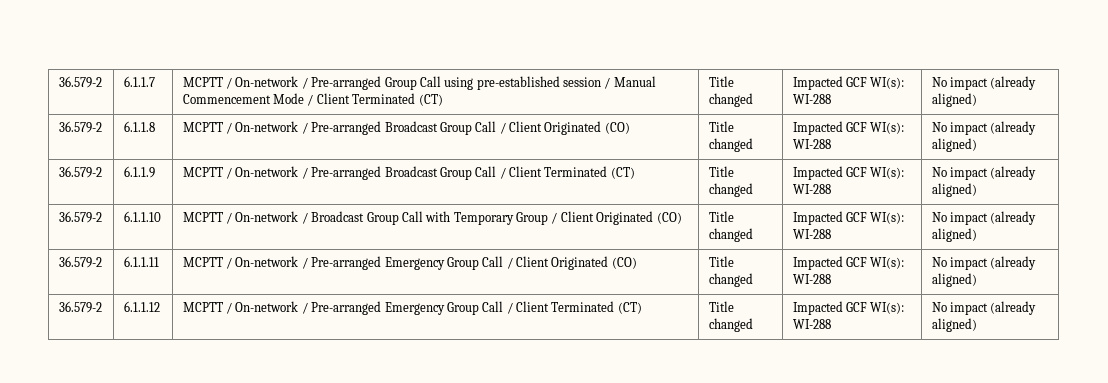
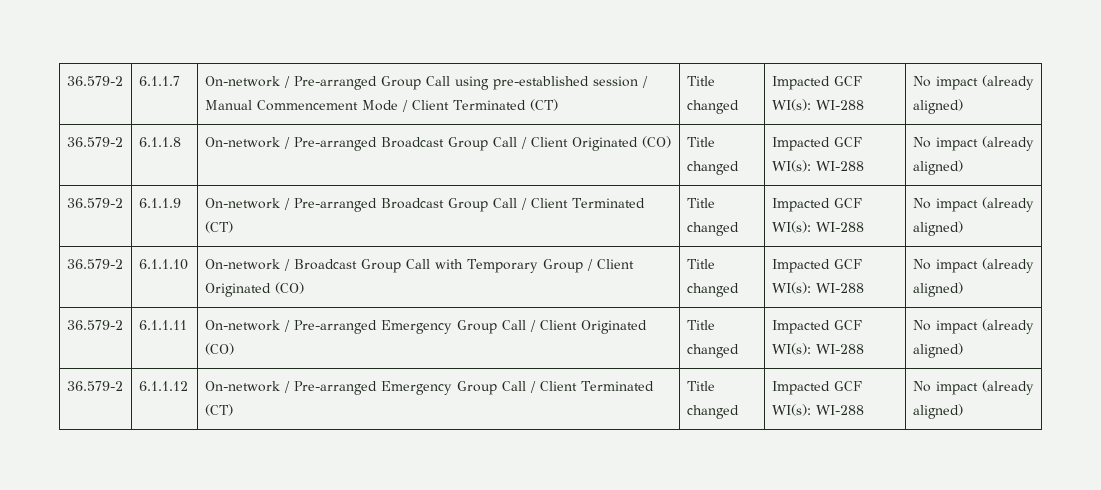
- 36.579-2 | 6.1.1.7 | MCPTT / On-network / Pre-arranged Group Call using pre-established session / Manual Commencement Mode / Client Terminated (CT) | Title changed | Impacted GCF WI(s): WI-288 | No impact (already aligned)
+ 36.579-2 | 6.1.1.7 | On-network / Pre-arranged Group Call using pre-established session / Manual Commencement Mode / Client Terminated (CT) | Title changed | Impacted GCF WI(s): WI-288 | No impact (already aligned)
- 36.579-2 | 6.1.1.8 | MCPTT / On-network / Pre-arranged Broadcast Group Call / Client Originated (CO) | Title changed | Impacted GCF WI(s): WI-288 | No impact (already aligned)
+ 36.579-2 | 6.1.1.8 | On-network / Pre-arranged Broadcast Group Call / Client Originated (CO) | Title changed | Impacted GCF WI(s): WI-288 | No impact (already aligned)
- 36.579-2 | 6.1.1.9 | MCPTT / On-network / Pre-arranged Broadcast Group Call / Client Terminated (CT) | Title changed | Impacted GCF WI(s): WI-288 | No impact (already aligned)
+ 36.579-2 | 6.1.1.9 | On-network / Pre-arranged Broadcast Group Call / Client Terminated (CT) | Title changed | Impacted GCF WI(s): WI-288 | No impact (already aligned)
- 36.579-2 | 6.1.1.10 | MCPTT / On-network / Broadcast Group Call with Temporary Group / Client Originated (CO) | Title changed | Impacted GCF WI(s): WI-288 | No impact (already aligned)
+ 36.579-2 | 6.1.1.10 | On-network / Broadcast Group Call with Temporary Group / Client Originated (CO) | Title changed | Impacted GCF WI(s): WI-288 | No impact (already aligned)
- 36.579-2 | 6.1.1.11 | MCPTT / On-network / Pre-arranged Emergency Group Call / Client Originated (CO) | Title changed | Impacted GCF WI(s): WI-288 | No impact (already aligned)
+ 36.579-2 | 6.1.1.11 | On-network / Pre-arranged Emergency Group Call / Client Originated (CO) | Title changed | Impacted GCF WI(s): WI-288 | No impact (already aligned)
- 36.579-2 | 6.1.1.12 | MCPTT / On-network / Pre-arranged Emergency Group Call / Client Terminated (CT) | Title changed | Impacted GCF WI(s): WI-288 | No impact (already aligned)
+ 36.579-2 | 6.1.1.12 | On-network / Pre-arranged Emergency Group Call / Client Terminated (CT) | Title changed | Impacted GCF WI(s): WI-288 | No impact (already aligned)

